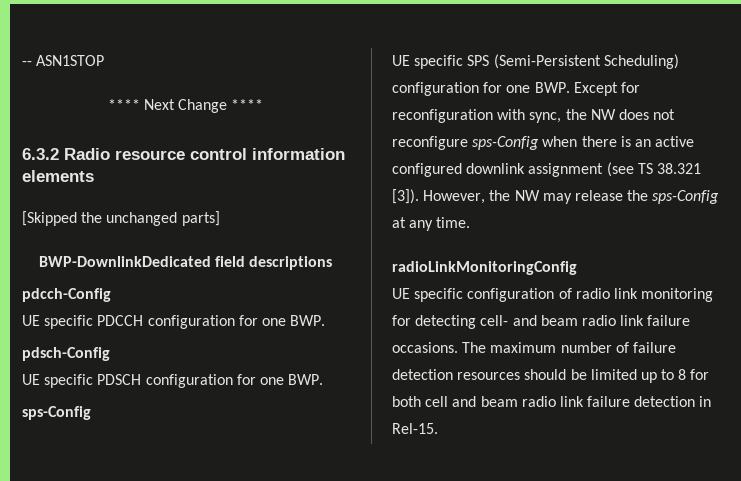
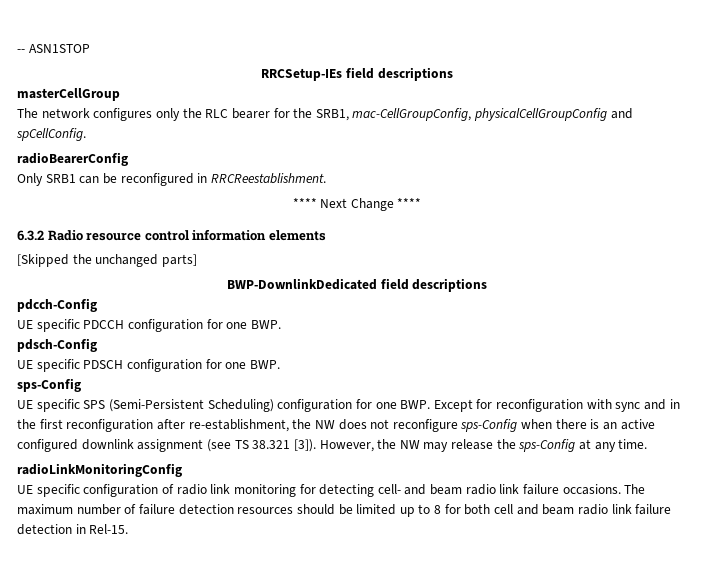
+ RRCSetup-IEs field descriptions
+ masterCellGroup
+ The network configures only the RLC bearer for the SRB1, mac-CellGroupConfig, physicalCellGroupConfig and spCellConfig.
+ radioBearerConfig
+ Only SRB1 can be reconfigured in RRCReestablishment.
- UE specific SPS (Semi-Persistent Scheduling) configuration for one BWP. Except for reconfiguration with sync, the NW does not reconfigure sps-Config when there is an active configured downlink assignment (see TS 38.321 [3]).
+ UE specific SPS (Semi-Persistent Scheduling) configuration for one BWP. Except for reconfiguration with sync and in the first reconfiguration after re-establishment, the NW does not reconfigure sps-Config when there is an active configured downlink assignment (see TS 38.321 [3]).

